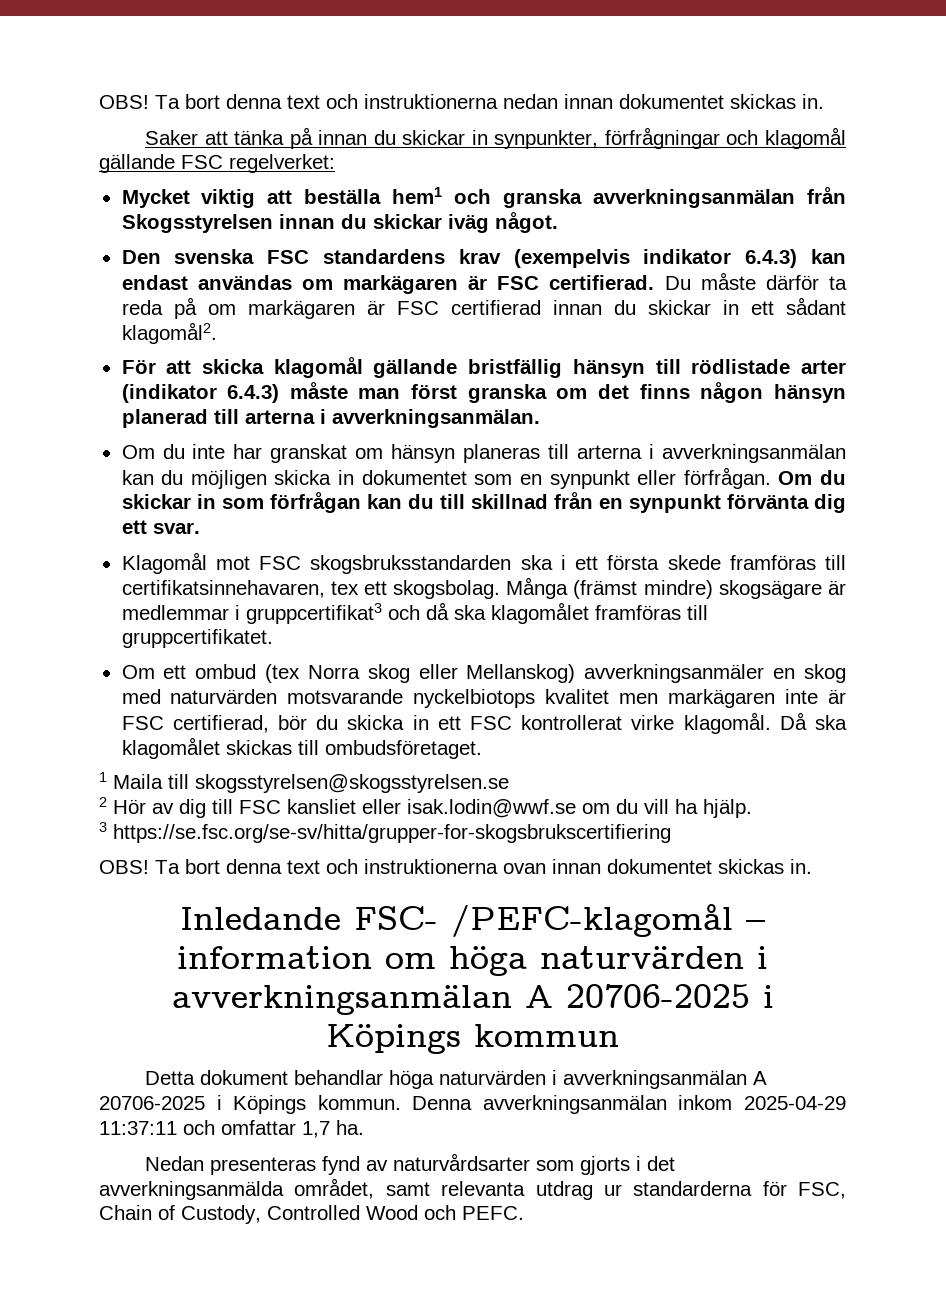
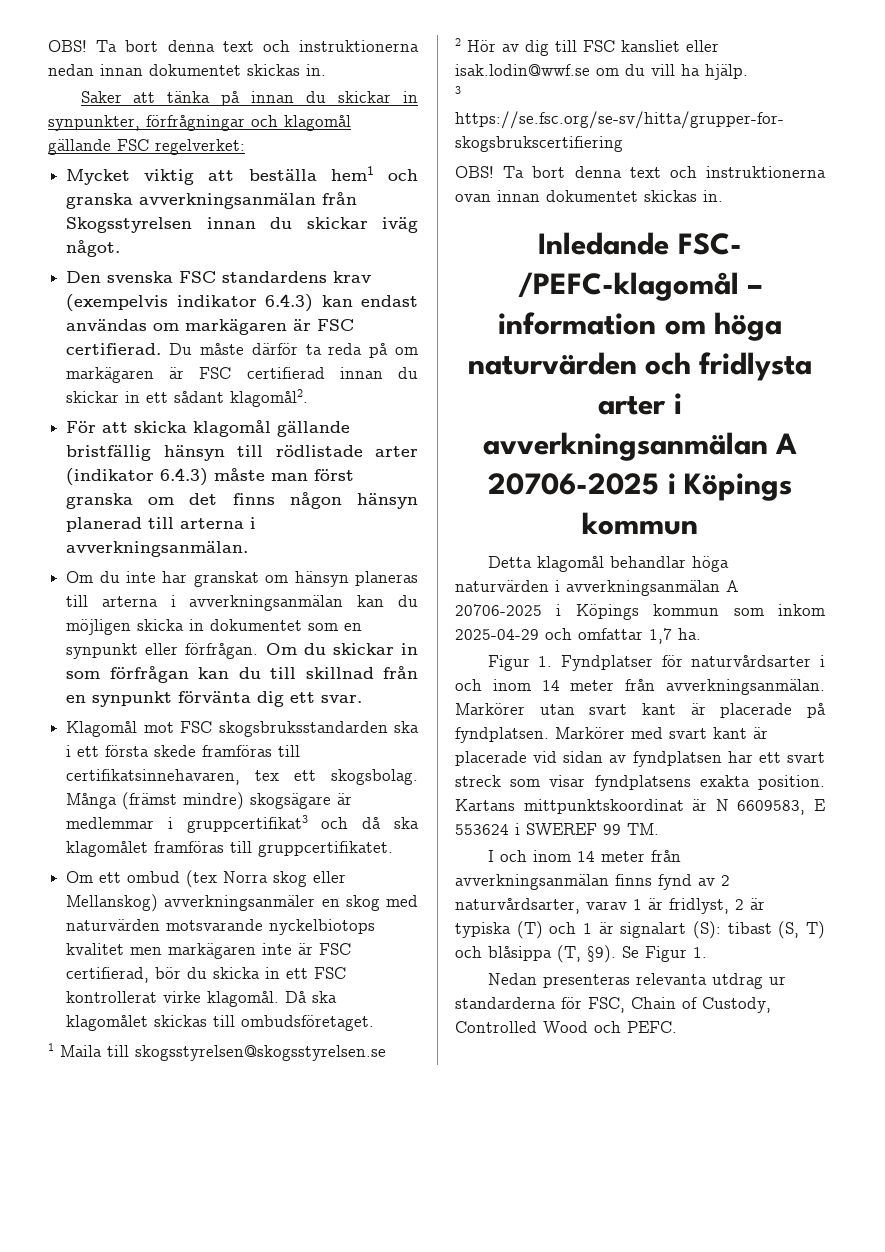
- Inledande FSC- /PEFC-klagomål – information om höga naturvärden i avverkningsanmälan A 20706-2025 i Köpings kommun
+ Inledande FSC- /PEFC-klagomål – information om höga naturvärden och fridlysta arter i avverkningsanmälan A 20706-2025 i Köpings kommun
- Detta dokument behandlar höga naturvärden i avverkningsanmälan A 20706-2025 i Köpings kommun. Denna avverkningsanmälan inkom 2025-04-29 11:37:11 och omfattar 1,7 ha.
+ Detta klagomål behandlar höga naturvärden i avverkningsanmälan A 20706-2025 i Köpings kommun som inkom 2025-04-29 och omfattar 1,7 ha.
- Nedan presenteras fynd av naturvårdsarter som gjorts i det avverkningsanmälda området, samt relevanta utdrag ur standarderna för FSC, Chain of Custody, Controlled Wood och PEFC.
+ Figur 1. Fyndplatser för naturvårdsarter i och inom 14 meter från avverkningsanmälan. Markörer utan svart kant är placerade på fyndplatsen. Markörer med svart kant är placerade vid sidan av fyndplatsen har ett svart streck som visar fyndplatsens exakta position. Kartans mittpunktskoordinat är N 6609583, E 553624 i SWEREF 99 TM.
+ I och inom 14 meter från avverkningsanmälan finns fynd av 2 naturvårdsarter, varav 1 är fridlyst, 2 är typiska (T) och 1 är signalart (S): tibast (S, T) och blåsippa (T, §9). Se Figur 1.
+ Nedan presenteras relevanta utdrag ur standarderna för FSC, Chain of Custody, Controlled Wood och PEFC.

